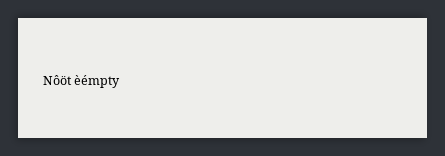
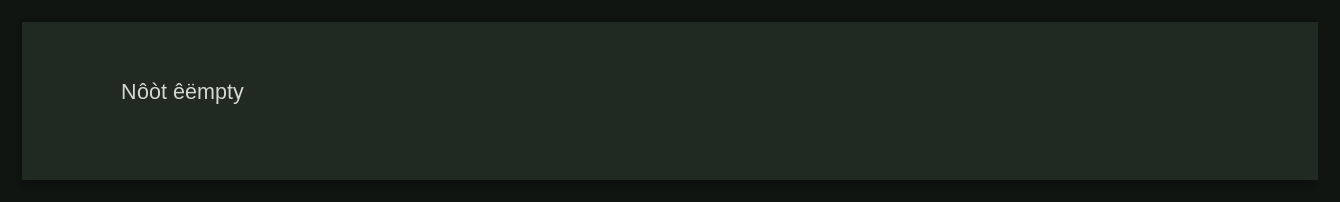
- Nôöt èémpty
+ Nôòt êëmpty

